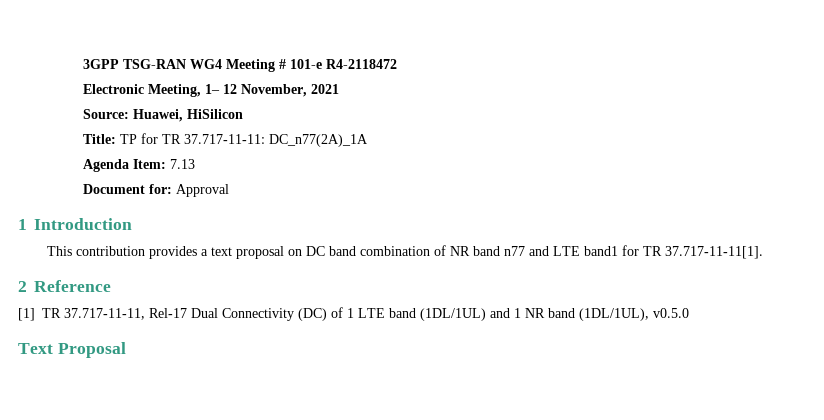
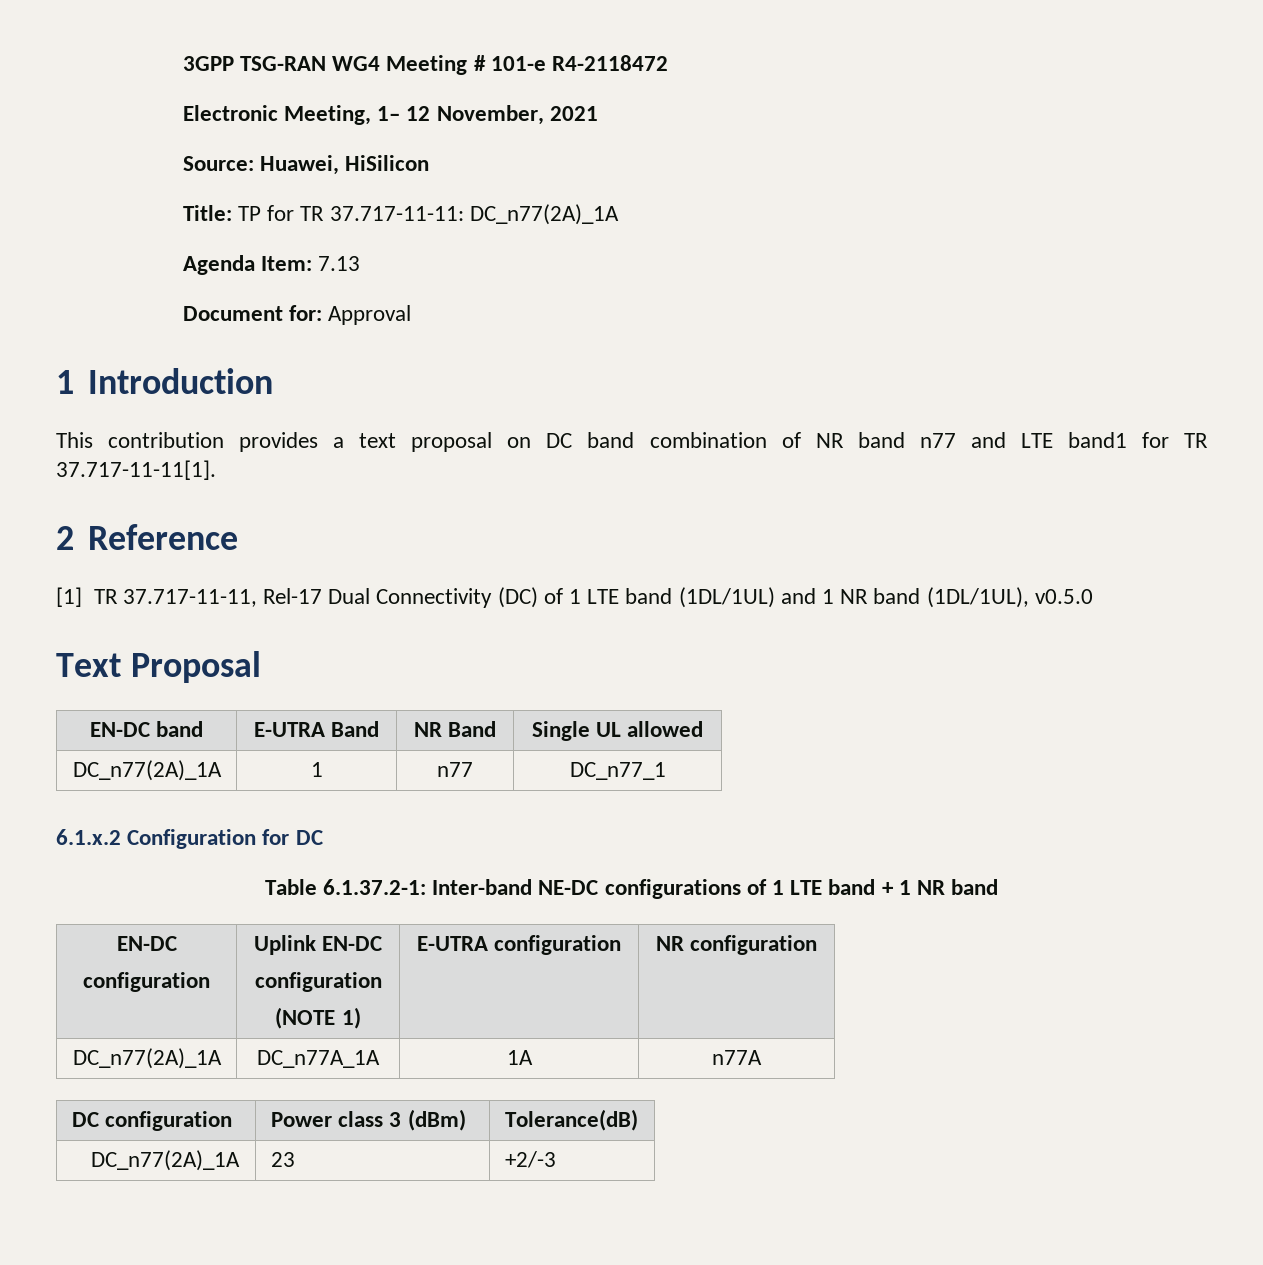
+ EN-DC band | E-UTRA Band | NR Band | Single UL allowed
+ DC_n77(2A)_1A | 1 | n77 | DC_n77_1
+ 6.1.x.2 Configuration for DC
+ Table 6.1.37.2-1: Inter-band NE-DC configurations of 1 LTE band + 1 NR band
+ EN-DC
+ configuration | Uplink EN-DC
+ configuration
+ (NOTE 1) | E-UTRA configuration | NR configuration
+ DC_n77(2A)_1A | DC_n77A_1A | 1A | n77A
+ DC configuration | Power class 3 (dBm) | Tolerance(dB)
+ DC_n77(2A)_1A | 23 | +2/-3

